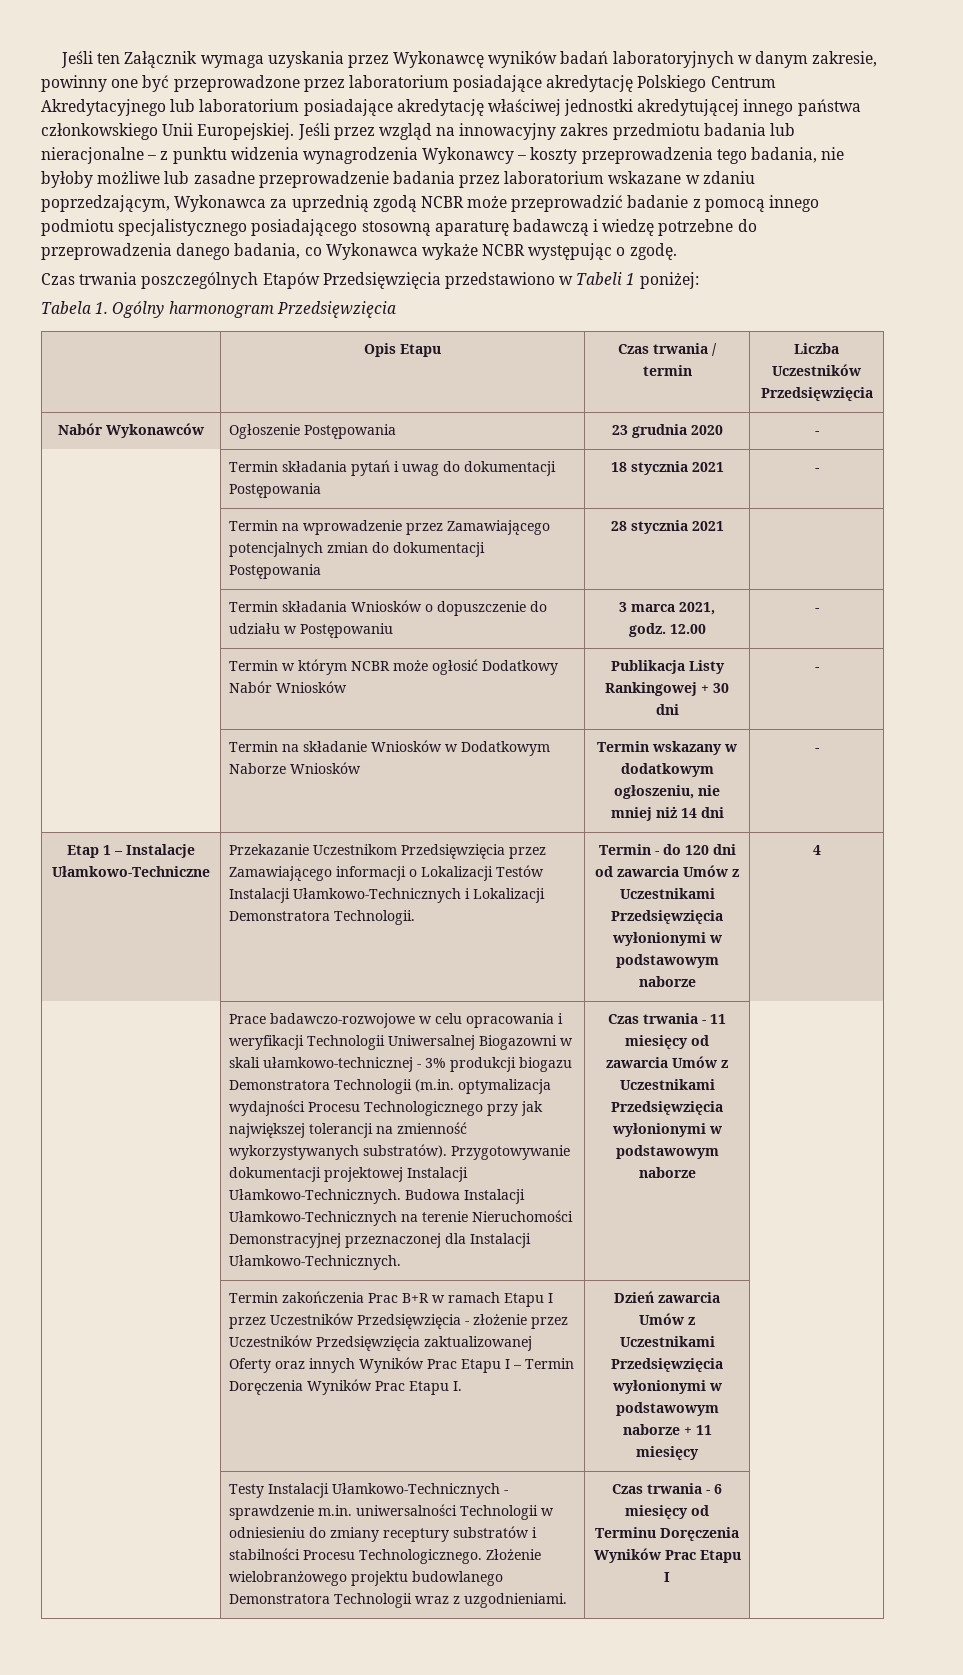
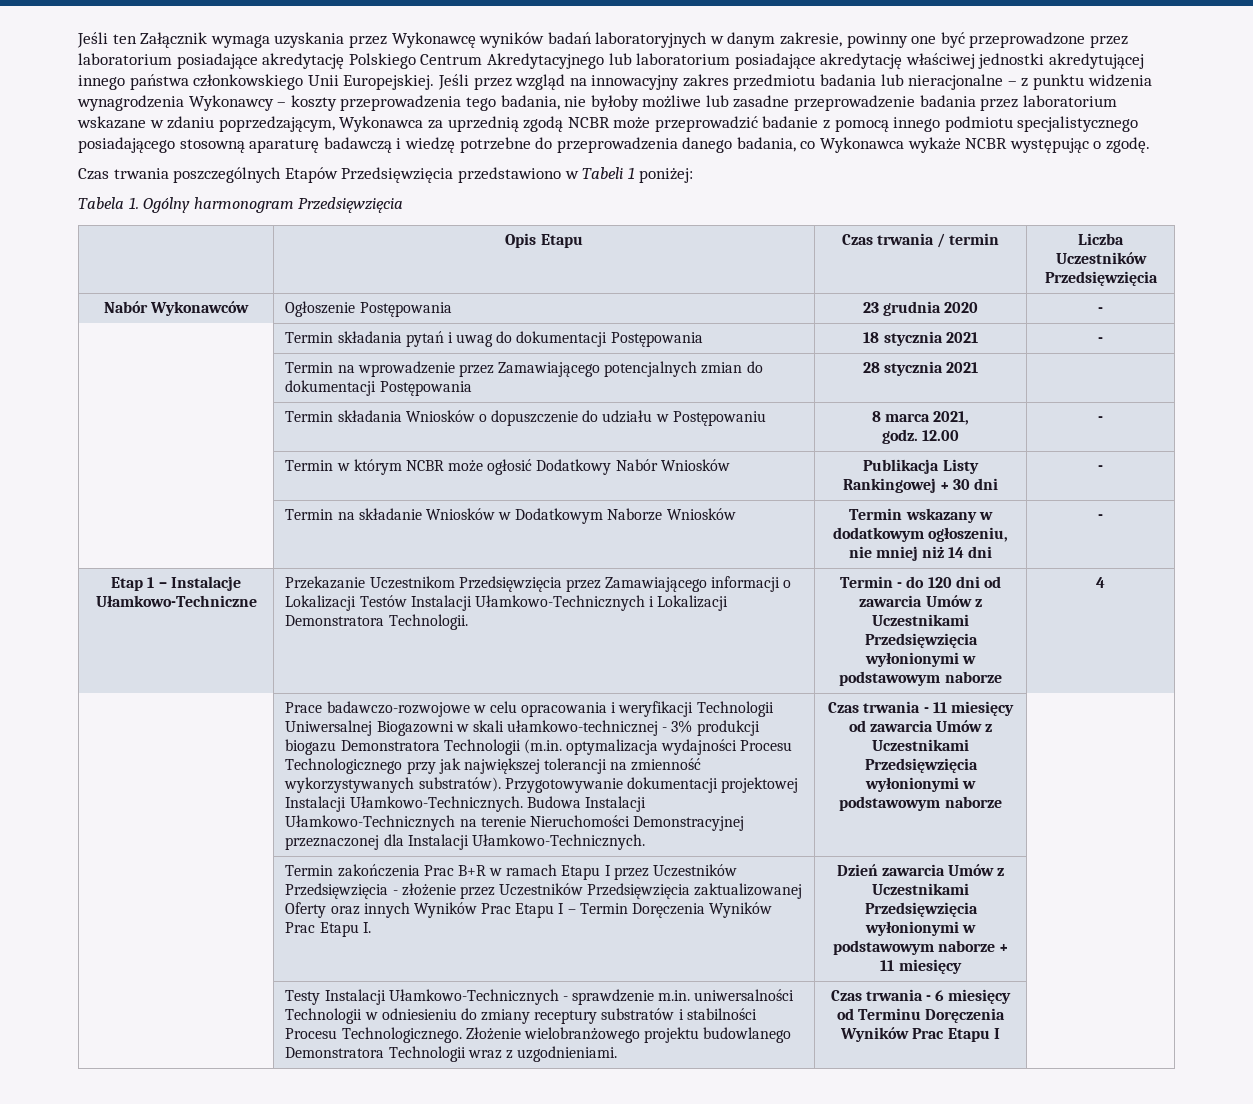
- | Termin składania Wniosków o dopuszczenie do udziału w Postępowaniu | 3 marca 2021,
+ | Termin składania Wniosków o dopuszczenie do udziału w Postępowaniu | 8 marca 2021,

